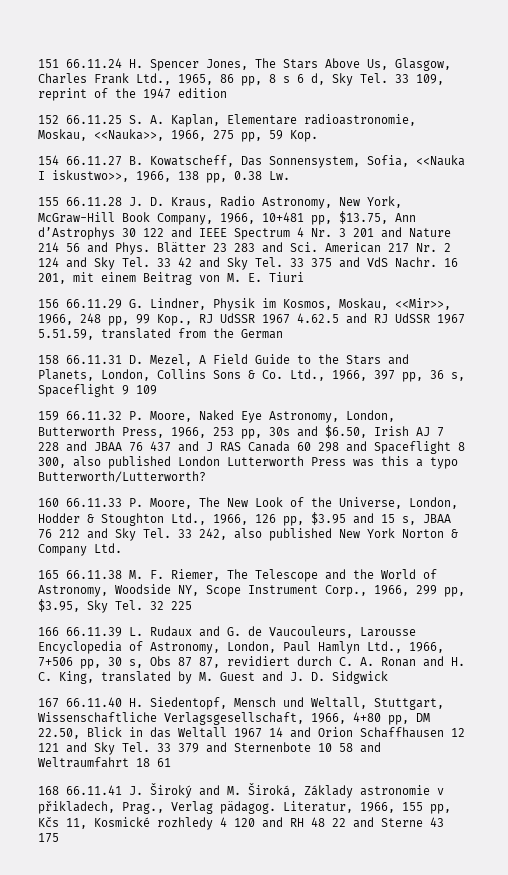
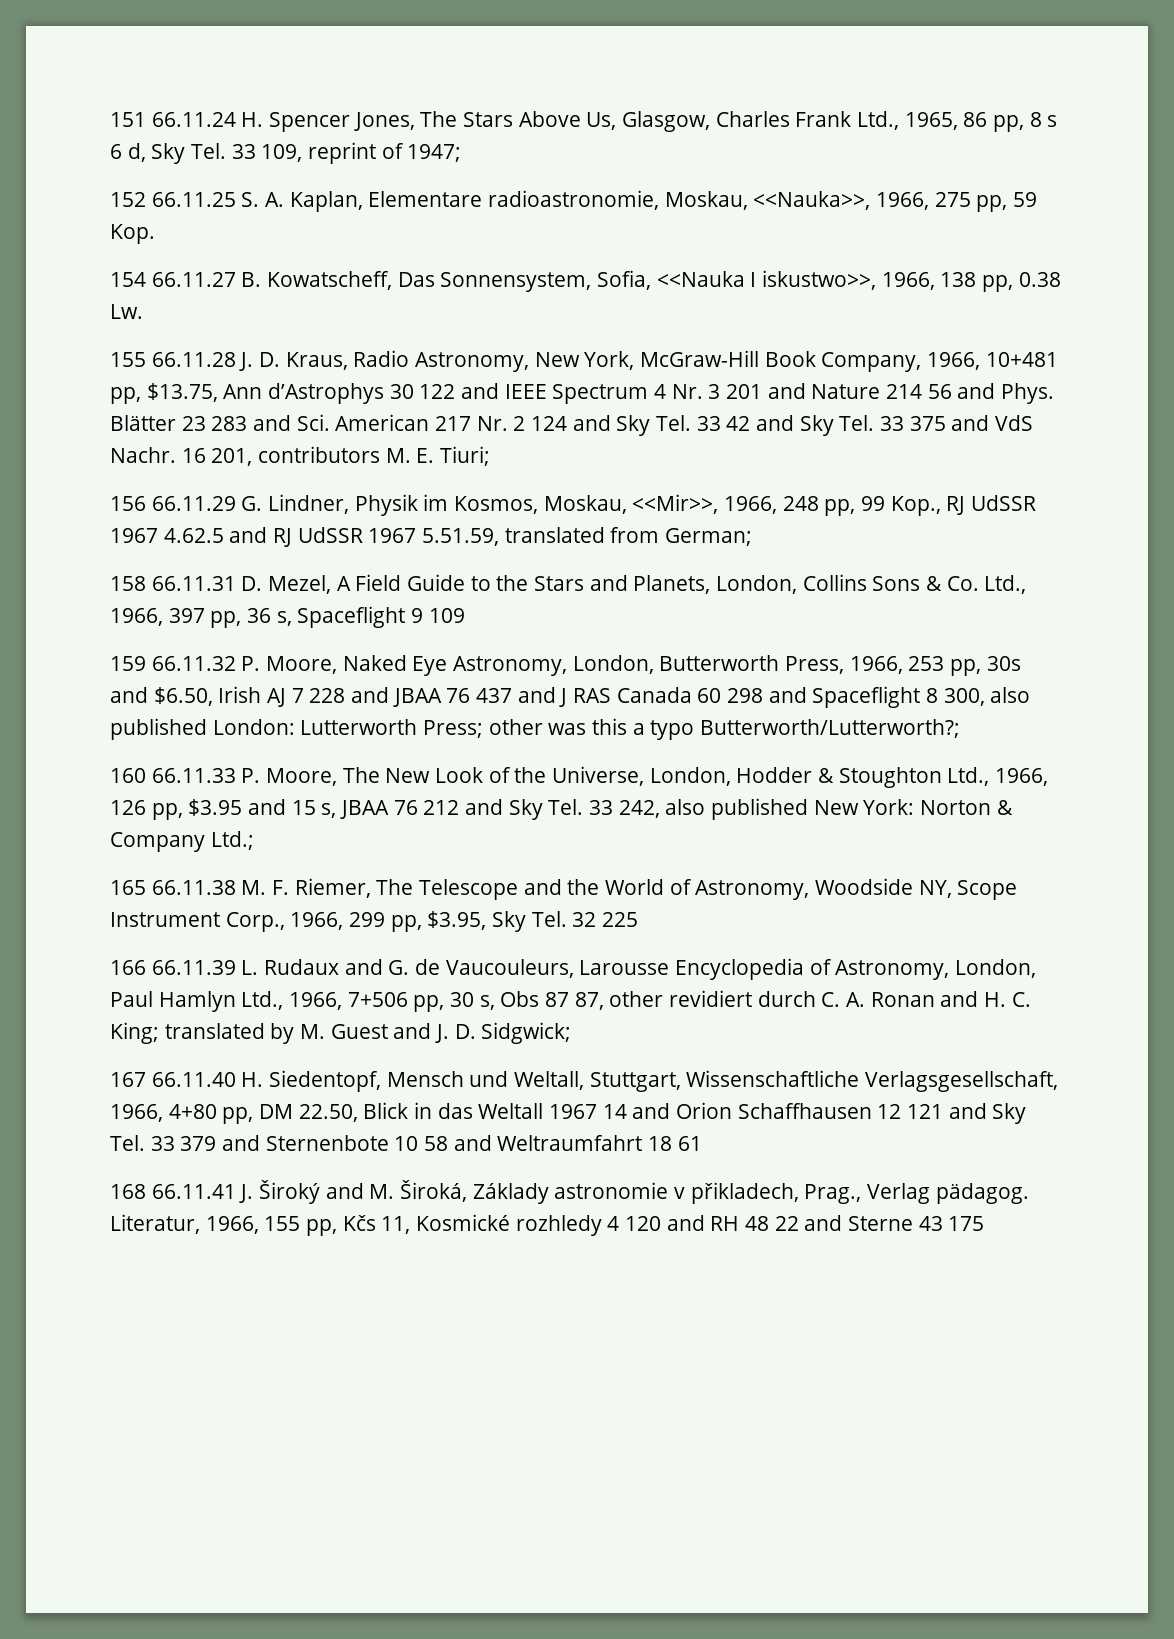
- 151 66.11.24 H. Spencer Jones, The Stars Above Us, Glasgow, Charles Frank Ltd., 1965, 86 pp, 8 s 6 d, Sky Tel. 33 109, reprint of the 1947 edition
+ 151 66.11.24 H. Spencer Jones, The Stars Above Us, Glasgow, Charles Frank Ltd., 1965, 86 pp, 8 s 6 d, Sky Tel. 33 109, reprint of 1947;
- 16 201, mit einem Beitrag von M. E. Tiuri
+ 16 201, contributors M. E. Tiuri;
- 156 66.11.29 G. Lindner, Physik im Kosmos, Moskau, <<Mir>>, 1966, 248 pp, 99 Kop., RJ UdSSR 1967 4.62.5 and RJ UdSSR 1967 5.51.59, translated from the German
+ 156 66.11.29 G. Lindner, Physik im Kosmos, Moskau, <<Mir>>, 1966, 248 pp, 99 Kop., RJ UdSSR 1967 4.62.5 and RJ UdSSR 1967 5.51.59, translated from German;
- 159 66.11.32 P. Moore, Naked Eye Astronomy, London, Butterworth Press, 1966, 253 pp, 30s and $6.50, Irish AJ 7 228 and JBAA 76 437 and J RAS Canada 60 298 and Spaceflight 8 300, also published London Lutterworth Press was this a typo Butterworth/Lutterworth?
+ 159 66.11.32 P. Moore, Naked Eye Astronomy, London, Butterworth Press, 1966, 253 pp, 30s and $6.50, Irish AJ 7 228 and JBAA 76 437 and J RAS Canada 60 298 and Spaceflight 8 300, also published London: Lutterworth Press; other was this a typo Butterworth/Lutterworth?;
- 160 66.11.33 P. Moore, The New Look of the Universe, London, Hodder & Stoughton Ltd., 1966, 126 pp, $3.95 and 15 s, JBAA 76 212 and Sky Tel. 33 242, also published New York Norton & Company Ltd.
+ 160 66.11.33 P. Moore, The New Look of the Universe, London, Hodder & Stoughton Ltd., 1966, 126 pp, $3.95 and 15 s, JBAA 76 212 and Sky Tel. 33 242, also published New York: Norton & Company Ltd.;
- 166 66.11.39 L. Rudaux and G. de Vaucouleurs, Larousse Encyclopedia of Astronomy, London, Paul Hamlyn Ltd., 1966, 7+506 pp, 30 s, Obs 87 87, revidiert durch C. A. Ronan and H. C. King, translated by M. Guest and J. D. Sidgwick
+ 166 66.11.39 L. Rudaux and G. de Vaucouleurs, Larousse Encyclopedia of Astronomy, London, Paul Hamlyn Ltd., 1966, 7+506 pp, 30 s, Obs 87 87, other revidiert durch C. A. Ronan and H. C. King; translated by M. Guest and J. D. Sidgwick;

